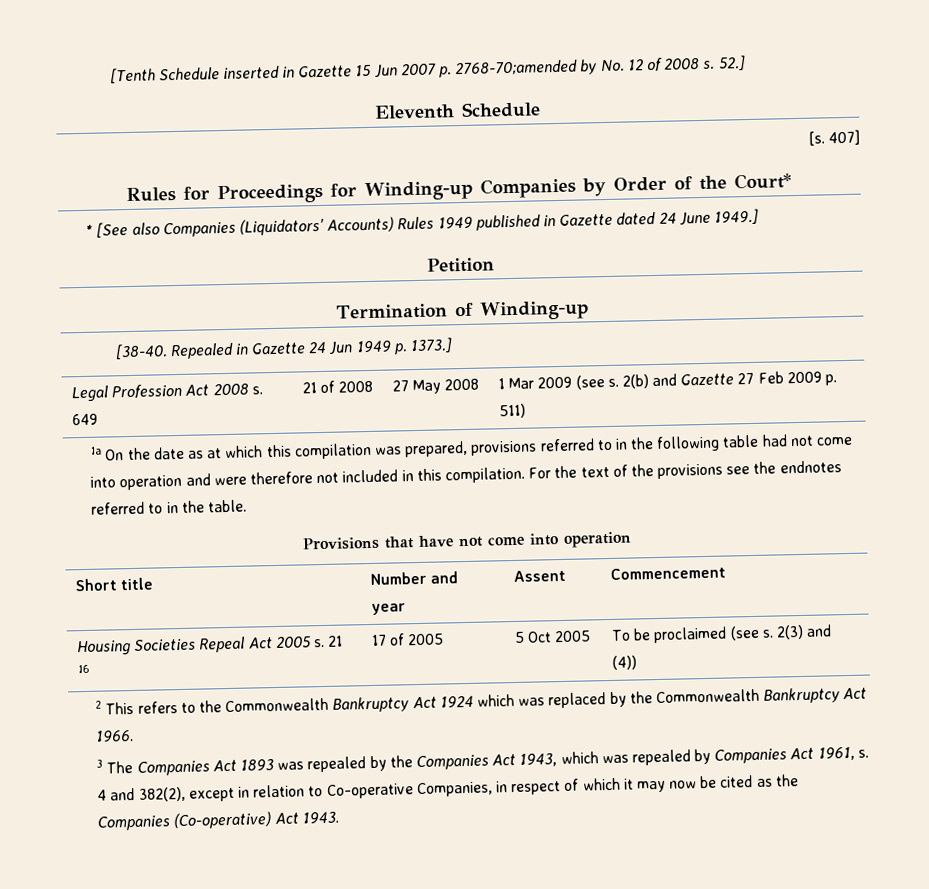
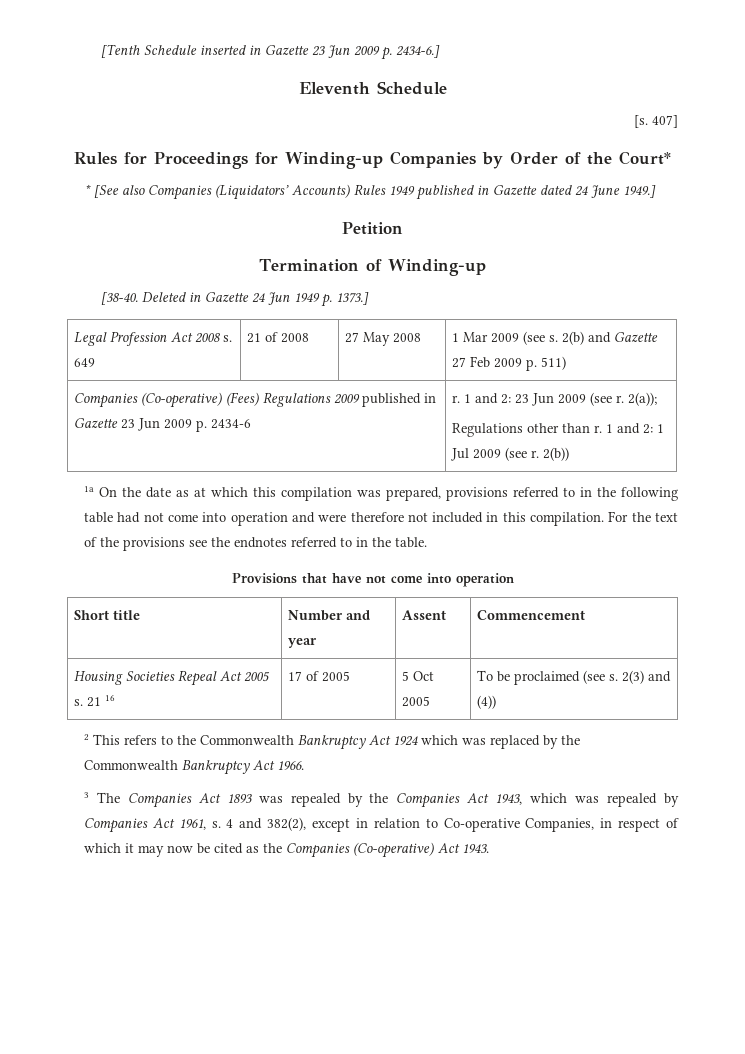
- [Tenth Schedule inserted in Gazette 15 Jun 2007 p. 2768-70;amended by No. 12 of 2008 s. 52.]
+ [Tenth Schedule inserted in Gazette 23 Jun 2009 p. 2434-6.]
- Repealed in Gazette 24 Jun 1949 p. 1373.]
+ Deleted in Gazette 24 Jun 1949 p. 1373.]
+ Companies (Co-operative) (Fees) Regulations 2009 published in Gazette 23 Jun 2009 p. 2434-6 | r. 1 and 2: 23 Jun 2009 (see r. 2(a));
+ Regulations other than r. 1 and 2: 1 Jul 2009 (see r. 2(b))

